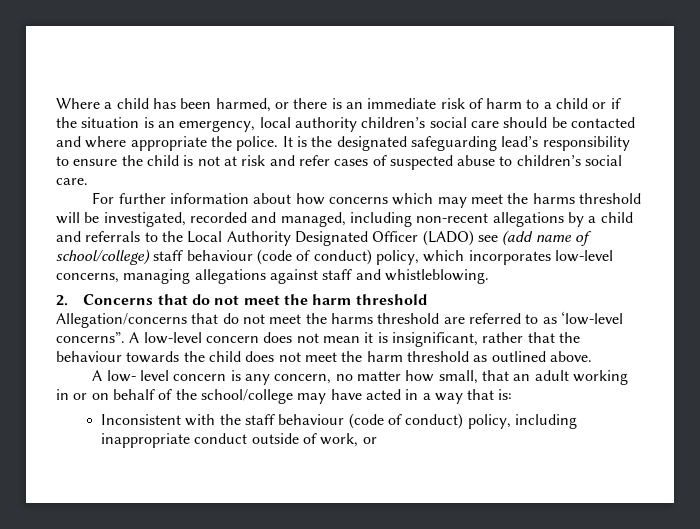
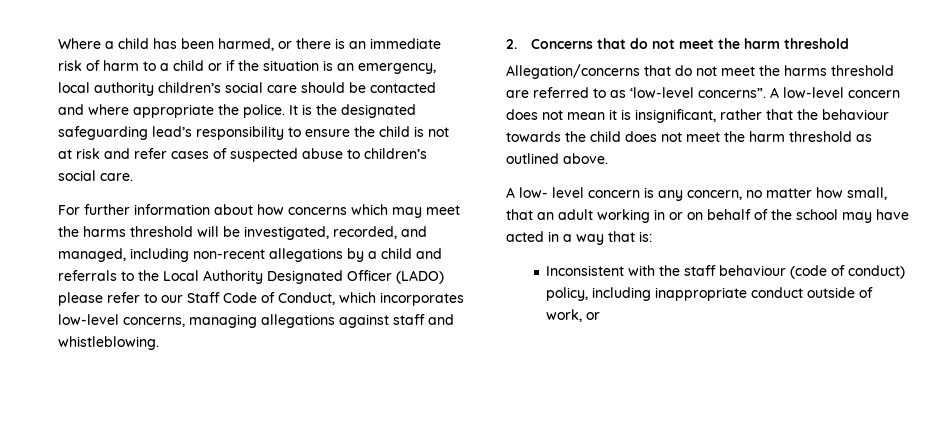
- For further information about how concerns which may meet the harms threshold will be investigated, recorded and managed, including non-recent allegations by a child and referrals to the Local Authority Designated Officer (LADO) see (add name of school/college) staff behaviour (code of conduct) policy, which incorporates low-level concerns, managing allegations against staff and whistleblowing.
+ For further information about how concerns which may meet the harms threshold will be investigated, recorded, and managed, including non-recent allegations by a child and referrals to the Local Authority Designated Officer (LADO) please refer to our Staff Code of Conduct, which incorporates low-level concerns, managing allegations against staff and whistleblowing.
- A low- level concern is any concern, no matter how small, that an adult working in or on behalf of the school/college may have acted in a way that is:
+ A low- level concern is any concern, no matter how small, that an adult working in or on behalf of the school may have acted in a way that is:

